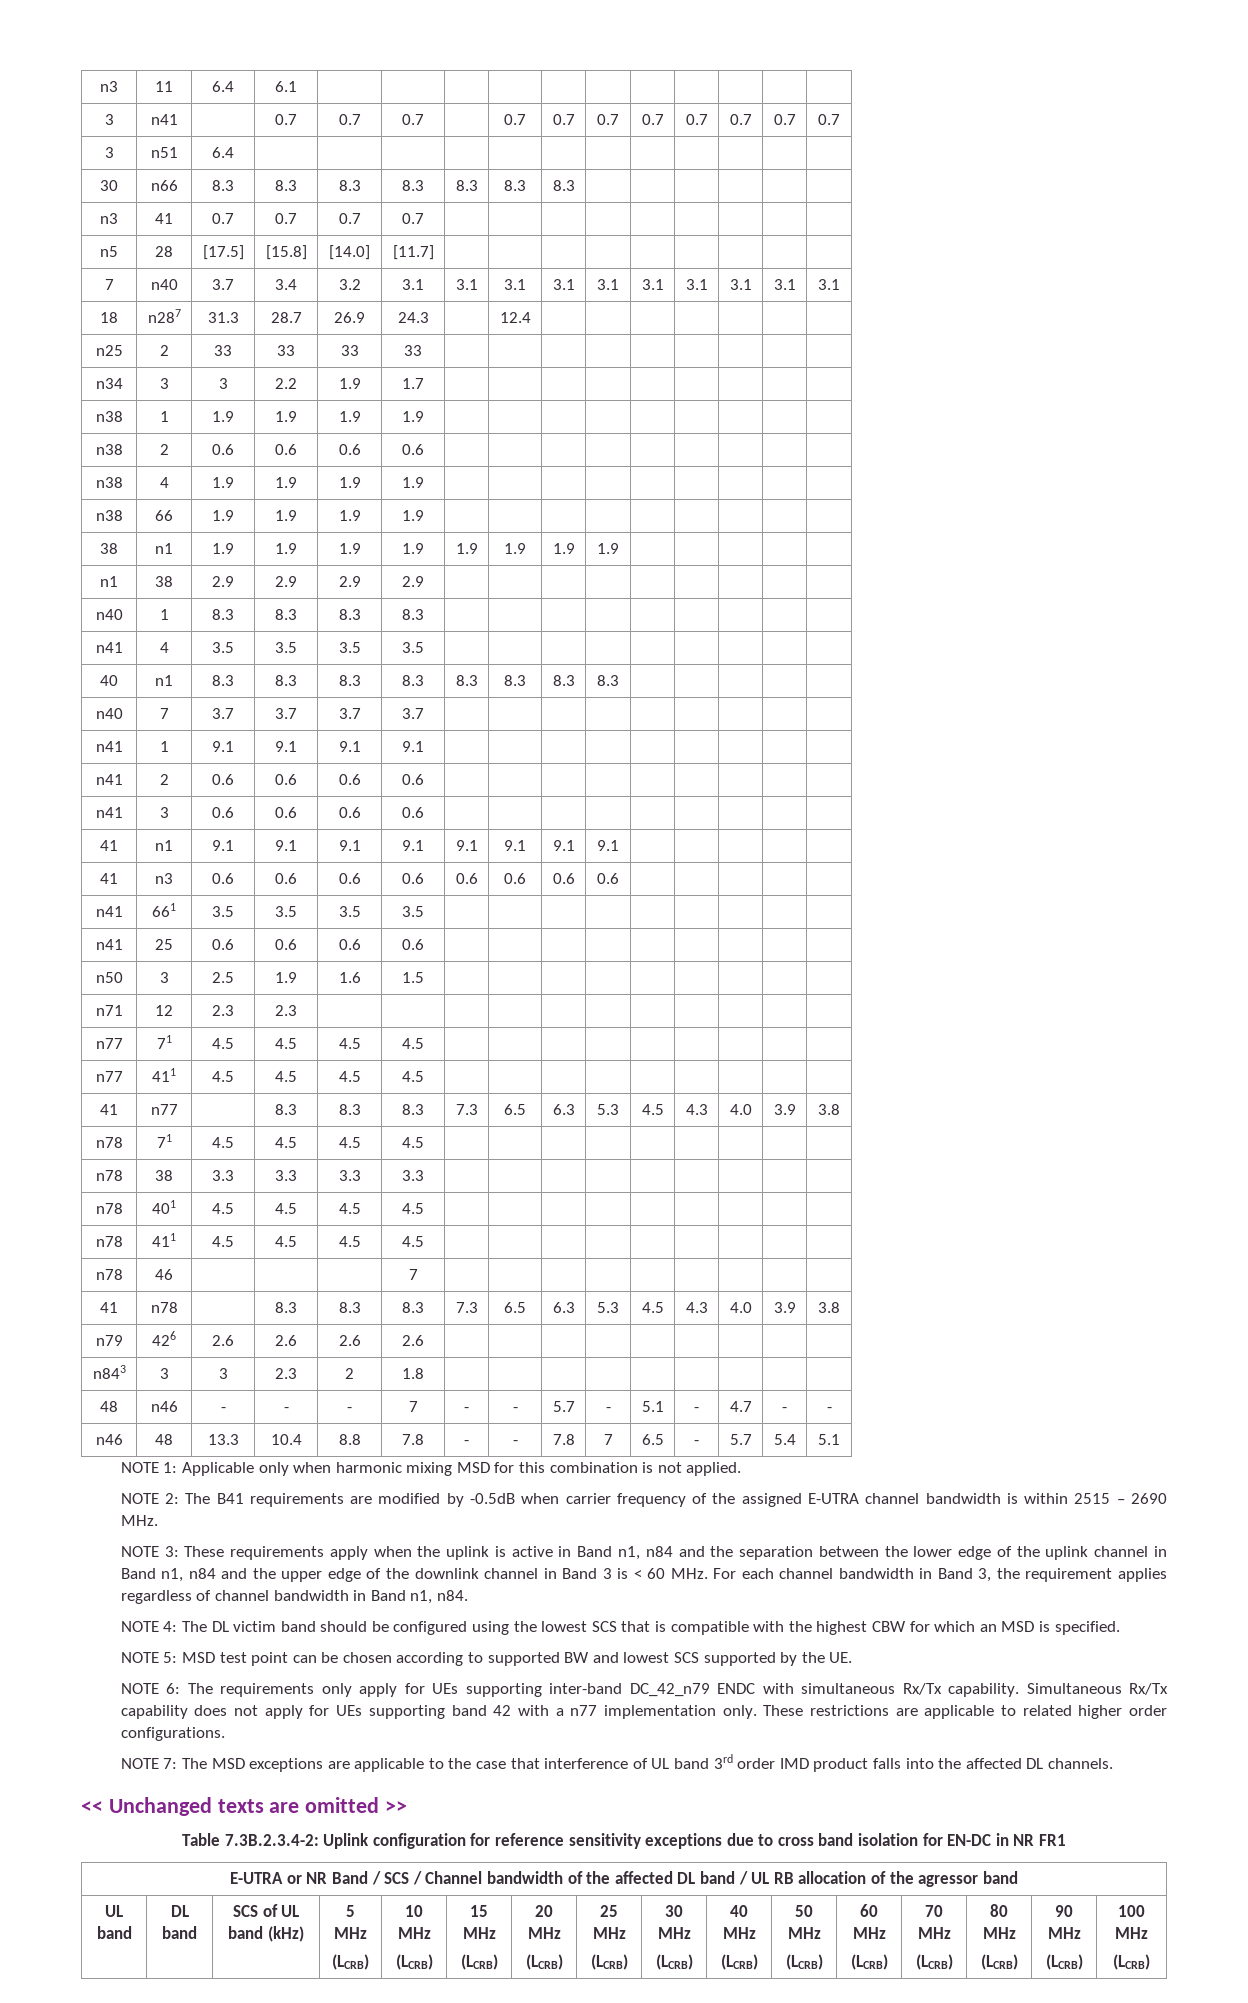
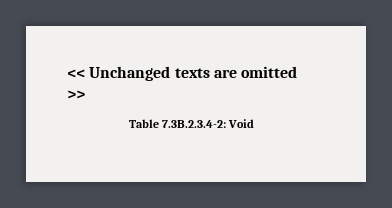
- n3 | 11 | 6.4 | 6.1 | | | | | | | | | | |
- 3 | n41 | | 0.7 | 0.7 | 0.7 | | 0.7 | 0.7 | 0.7 | 0.7 | 0.7 | 0.7 | 0.7 | 0.7
- 3 | n51 | 6.4 | | | | | | | | | | | |
- 30 | n66 | 8.3 | 8.3 | 8.3 | 8.3 | 8.3 | 8.3 | 8.3 | | | | | |
- n3 | 41 | 0.7 | 0.7 | 0.7 | 0.7 | | | | | | | | |
- n5 | 28 | [17.5] | [15.8] | [14.0] | [11.7] | | | | | | | | |
- 7 | n40 | 3.7 | 3.4 | 3.2 | 3.1 | 3.1 | 3.1 | 3.1 | 3.1 | 3.1 | 3.1 | 3.1 | 3.1 | 3.1
- 18 | n287 | 31.3 | 28.7 | 26.9 | 24.3 | | 12.4 | | | | | | |
- n25 | 2 | 33 | 33 | 33 | 33 | | | | | | | | |
- n34 | 3 | 3 | 2.2 | 1.9 | 1.7 | | | | | | | | |
- n38 | 1 | 1.9 | 1.9 | 1.9 | 1.9 | | | | | | | | |
- n38 | 2 | 0.6 | 0.6 | 0.6 | 0.6 | | | | | | | | |
- n38 | 4 | 1.9 | 1.9 | 1.9 | 1.9 | | | | | | | | |
- n38 | 66 | 1.9 | 1.9 | 1.9 | 1.9 | | | | | | | | |
- 38 | n1 | 1.9 | 1.9 | 1.9 | 1.9 | 1.9 | 1.9 | 1.9 | 1.9 | | | | |
- n1 | 38 | 2.9 | 2.9 | 2.9 | 2.9 | | | | | | | | |
- n40 | 1 | 8.3 | 8.3 | 8.3 | 8.3 | | | | | | | | |
- n41 | 4 | 3.5 | 3.5 | 3.5 | 3.5 | | | | | | | | |
- 40 | n1 | 8.3 | 8.3 | 8.3 | 8.3 | 8.3 | 8.3 | 8.3 | 8.3 | | | | |
- n40 | 7 | 3.7 | 3.7 | 3.7 | 3.7 | | | | | | | | |
- n41 | 1 | 9.1 | 9.1 | 9.1 | 9.1 | | | | | | | | |
- n41 | 2 | 0.6 | 0.6 | 0.6 | 0.6 | | | | | | | | |
- n41 | 3 | 0.6 | 0.6 | 0.6 | 0.6 | | | | | | | | |
- 41 | n1 | 9.1 | 9.1 | 9.1 | 9.1 | 9.1 | 9.1 | 9.1 | 9.1 | | | | |
- 41 | n3 | 0.6 | 0.6 | 0.6 | 0.6 | 0.6 | 0.6 | 0.6 | 0.6 | | | | |
- n41 | 661 | 3.5 | 3.5 | 3.5 | 3.5 | | | | | | | | |
- n41 | 25 | 0.6 | 0.6 | 0.6 | 0.6 | | | | | | | | |
- n50 | 3 | 2.5 | 1.9 | 1.6 | 1.5 | | | | | | | | |
- n71 | 12 | 2.3 | 2.3 | | | | | | | | | | |
- n77 | 71 | 4.5 | 4.5 | 4.5 | 4.5 | | | | | | | | |
- n77 | 411 | 4.5 | 4.5 | 4.5 | 4.5 | | | | | | | | |
- 41 | n77 | | 8.3 | 8.3 | 8.3 | 7.3 | 6.5 | 6.3 | 5.3 | 4.5 | 4.3 | 4.0 | 3.9 | 3.8
- n78 | 71 | 4.5 | 4.5 | 4.5 | 4.5 | | | | | | | | |
- n78 | 38 | 3.3 | 3.3 | 3.3 | 3.3 | | | | | | | | |
- n78 | 401 | 4.5 | 4.5 | 4.5 | 4.5 | | | | | | | | |
- n78 | 411 | 4.5 | 4.5 | 4.5 | 4.5 | | | | | | | | |
- n78 | 46 | | | | 7 | | | | | | | | |
- 41 | n78 | | 8.3 | 8.3 | 8.3 | 7.3 | 6.5 | 6.3 | 5.3 | 4.5 | 4.3 | 4.0 | 3.9 | 3.8
- n79 | 426 | 2.6 | 2.6 | 2.6 | 2.6 | | | | | | | | |
- n843 | 3 | 3 | 2.3 | 2 | 1.8 | | | | | | | | |
- 48 | n46 | - | - | - | 7 | - | - | 5.7 | - | 5.1 | - | 4.7 | - | -
- n46 | 48 | 13.3 | 10.4 | 8.8 | 7.8 | - | - | 7.8 | 7 | 6.5 | - | 5.7 | 5.4 | 5.1
- NOTE 1: Applicable only when harmonic mixing MSD for this combination is not applied.
- NOTE 2: The B41 requirements are modified by -0.5dB when carrier frequency of the assigned E-UTRA channel bandwidth is within 2515 – 2690 MHz.
- NOTE 3: These requirements apply when the uplink is active in Band n1, n84 and the separation between the lower edge of the uplink channel in Band n1, n84 and the upper edge of the downlink channel in Band 3 is < 60 MHz. For each channel bandwidth in Band 3, the requirement applies regardless of channel bandwidth in Band n1, n84.
- NOTE 4: The DL victim band should be configured using the lowest SCS that is compatible with the highest CBW for which an MSD is specified.
- NOTE 5: MSD test point can be chosen according to supported BW and lowest SCS supported by the UE.
- NOTE 6: The requirements only apply for UEs supporting inter-band DC_42_n79 ENDC with simultaneous Rx/Tx capability. Simultaneous Rx/Tx capability does not apply for UEs supporting band 42 with a n77 implementation only. These restrictions are applicable to related higher order configurations.
- NOTE 7: The MSD exceptions are applicable to the case that interference of UL band 3rd order IMD product falls into the affected DL channels.
- Table 7.3B.2.3.4-2: Uplink configuration for reference sensitivity exceptions due to cross band isolation for EN-DC in NR FR1
- E-UTRA or NR Band / SCS / Channel bandwidth of the affected DL band / UL RB allocation of the agressor band
- UL band | DL band | SCS of UL band (kHz) | 5 MHz
- (LCRB) | 10 MHz
- (LCRB) | 15 MHz
- (LCRB) | 20 MHz
- (LCRB) | 25 MHz
- (LCRB) | 30 MHz
- (LCRB) | 40 MHz
- (LCRB) | 50 MHz
- (LCRB) | 60 MHz
- (LCRB) | 70 MHz
- (LCRB) | 80 MHz
- (LCRB) | 90 MHz
- (LCRB) | 100 MHz
- (LCRB)
+ Table 7.3B.2.3.4-2: Void

